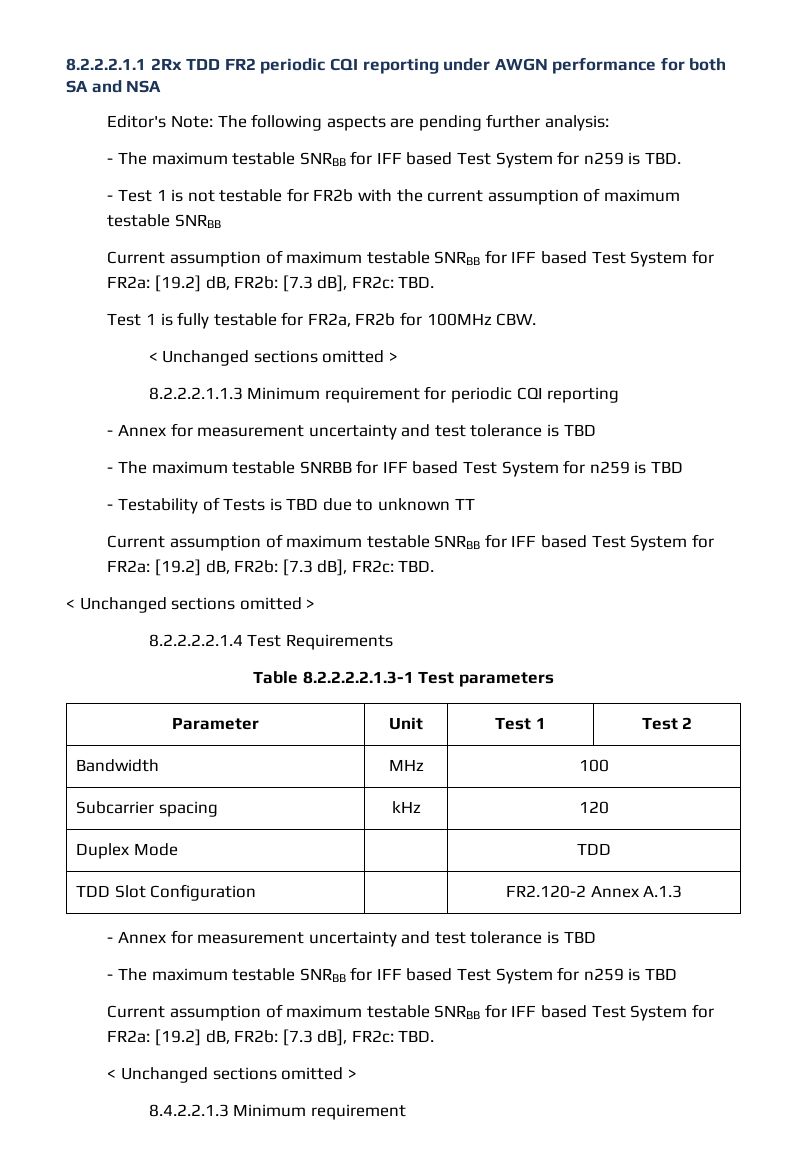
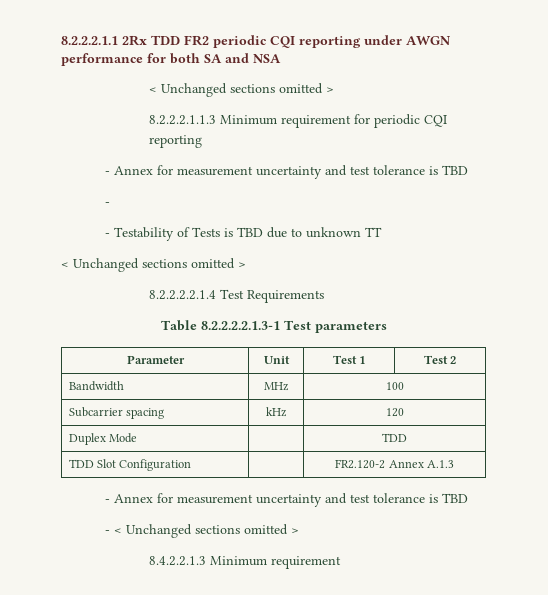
- Editor's Note: The following aspects are pending further analysis:
- - The maximum testable SNRBB for IFF based Test System for n259 is TBD.
- - Test 1 is not testable for FR2b with the current assumption of maximum testable SNRBB
- Current assumption of maximum testable SNRBB for IFF based Test System for FR2a: [19.2] dB, FR2b: [7.3 dB], FR2c: TBD.
- Test 1 is fully testable for FR2a, FR2b for 100MHz CBW.
  8.2.2.2.1.1.3 Minimum requirement for periodic CQI reporting
  - Annex for measurement uncertainty and test tolerance is TBD
- - The maximum testable SNRBB for IFF based Test System for n259 is TBD
+ -
  - Testability of Tests is TBD due to unknown TT
- Current assumption of maximum testable SNRBB for IFF based Test System for FR2a: [19.2] dB, FR2b: [7.3 dB], FR2c: TBD.
  TDD Slot Configuration | | FR2.120-2 Annex A.1.3
  - Annex for measurement uncertainty and test tolerance is TBD
- - The maximum testable SNRBB for IFF based Test System for n259 is TBD
- Current assumption of maximum testable SNRBB for IFF based Test System for FR2a: [19.2] dB, FR2b: [7.3 dB], FR2c: TBD.
- < Unchanged sections omitted >
+ - < Unchanged sections omitted >

